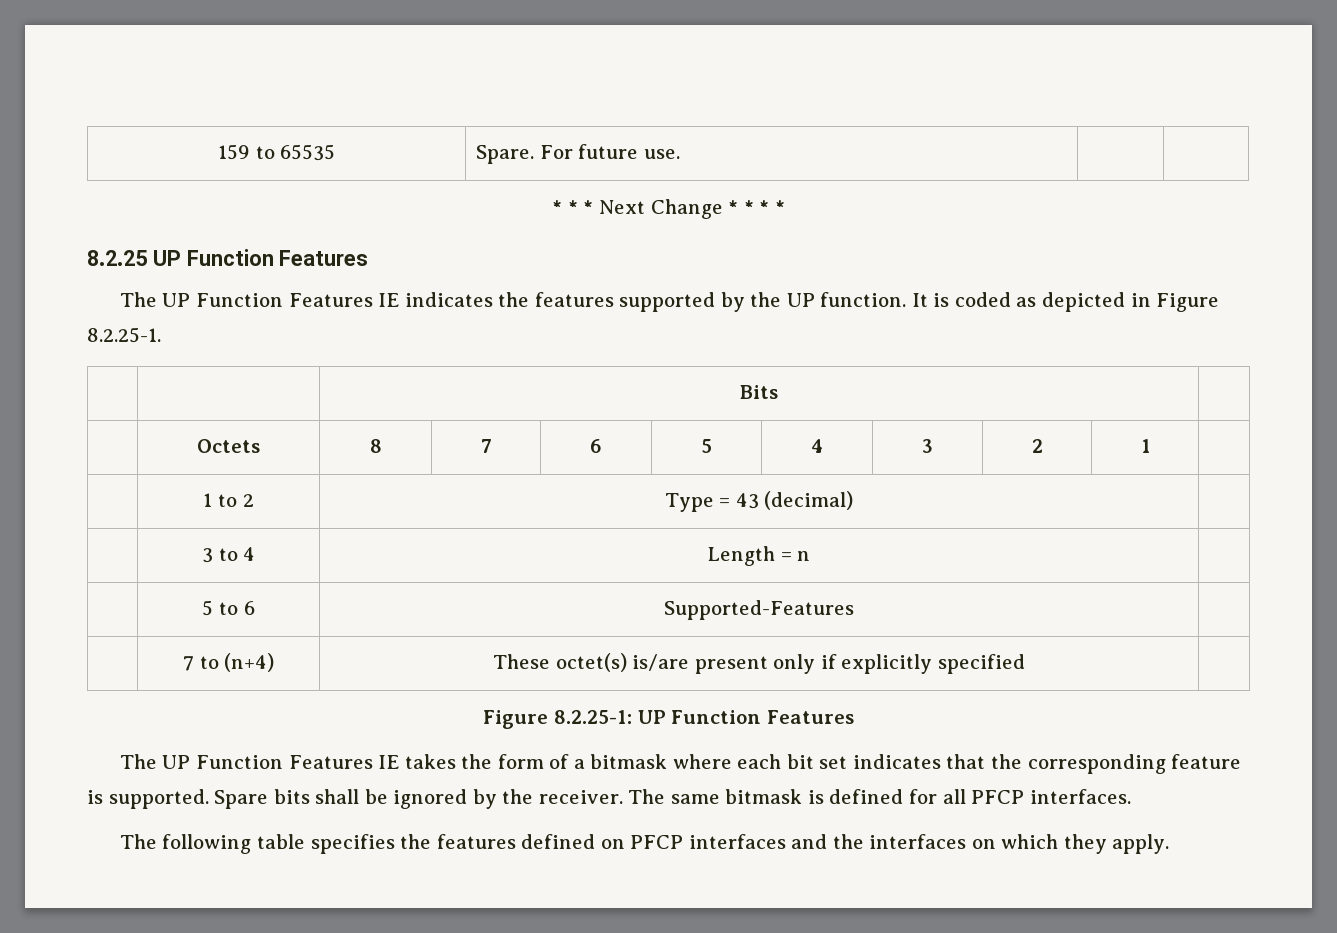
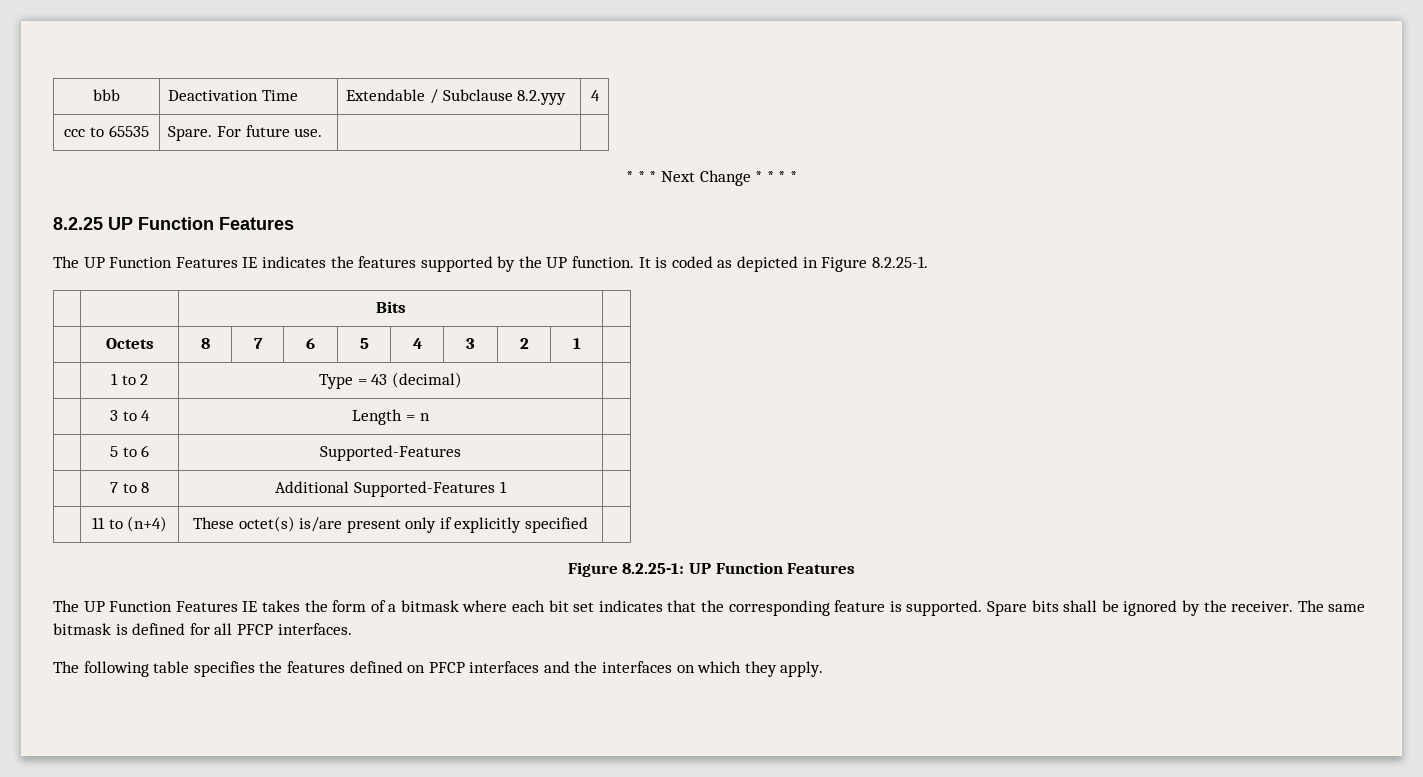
- 159 to 65535 | Spare. For future use. | |
+ bbb | Deactivation Time | Extendable / Subclause 8.2.yyy | 4
+ ccc to 65535 | Spare. For future use. | |
- | 7 to (n+4) | These octet(s) is/are present only if explicitly specified |
+ | 7 to 8 | Additional Supported-Features 1 |
+ | 11 to (n+4) | These octet(s) is/are present only if explicitly specified |

